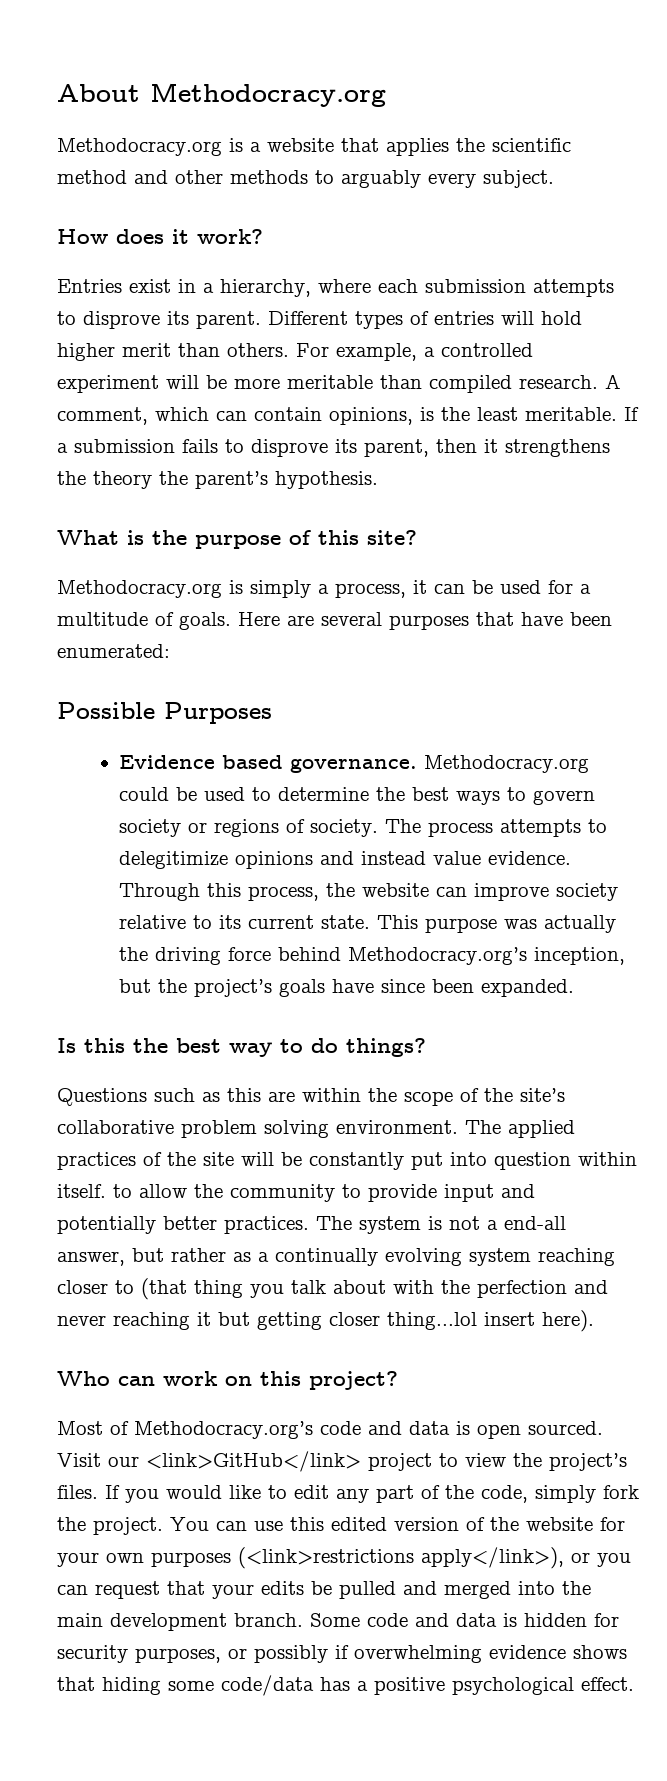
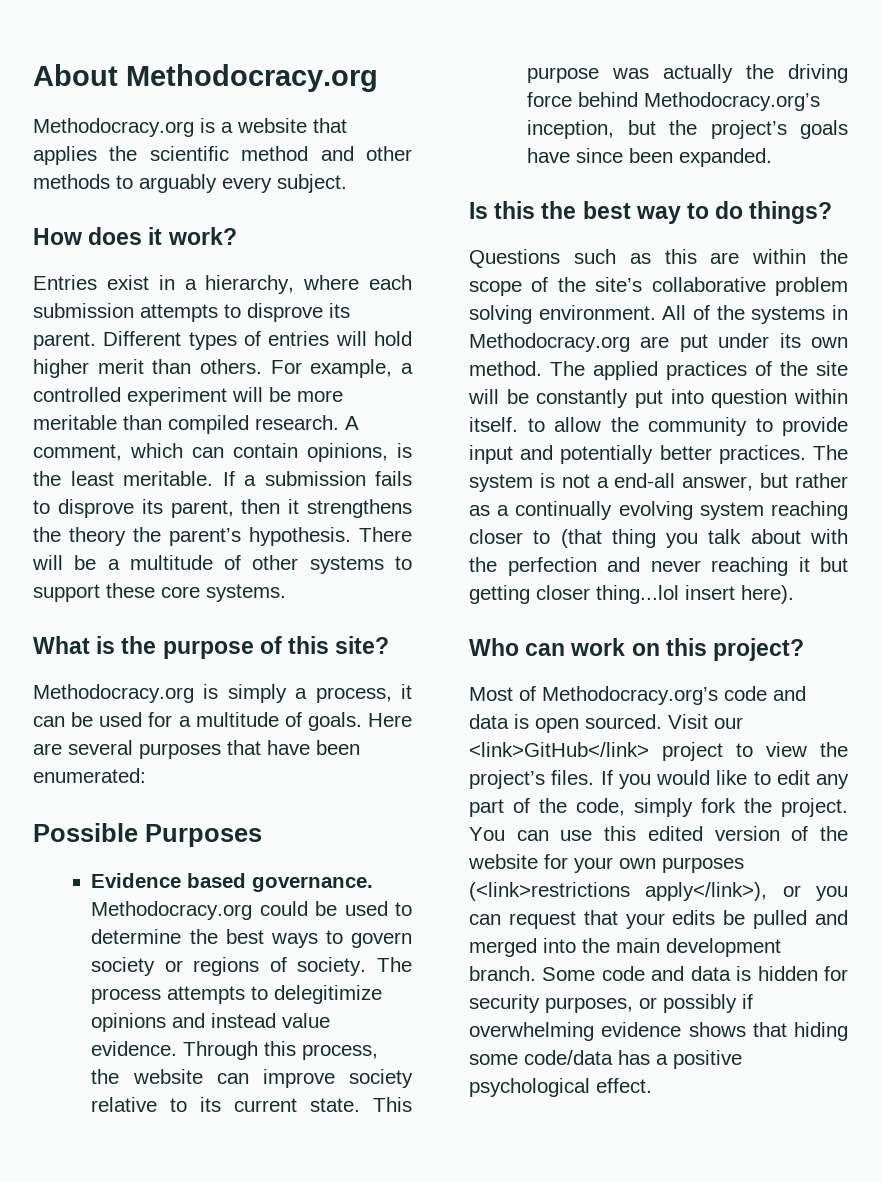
+ There will be a multitude of other systems to support these core systems.
+ All of the systems in Methodocracy.org are put under its own method.

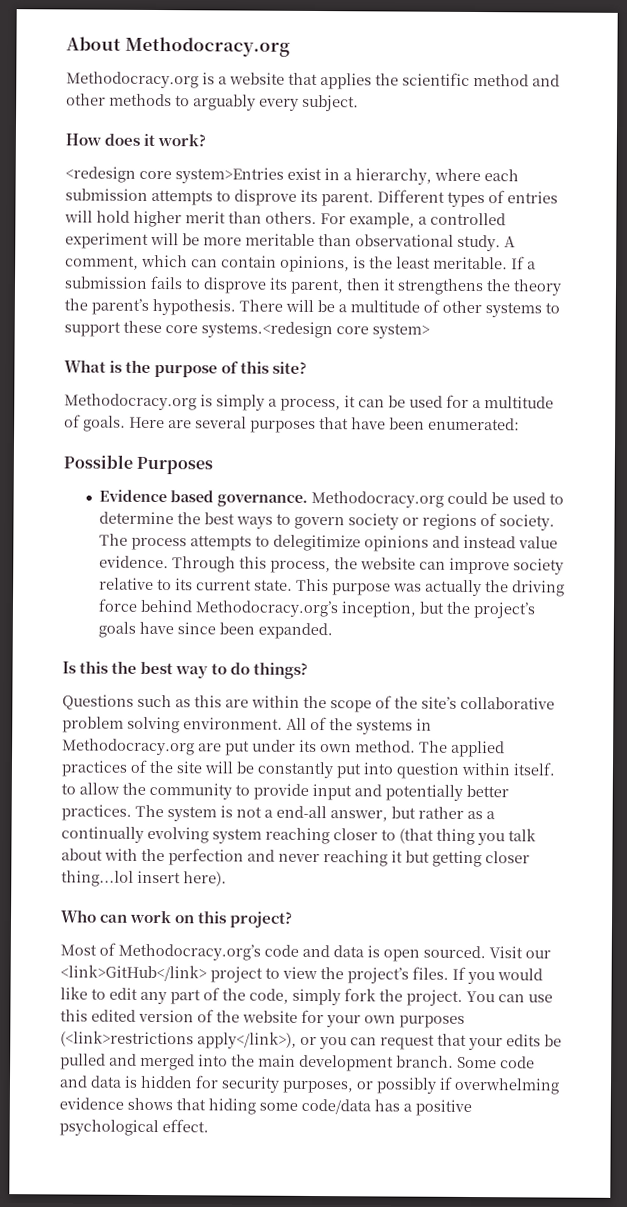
- Entries exist in a hierarchy, where each submission attempts to disprove its parent.
+ <redesign core system>Entries exist in a hierarchy, where each submission attempts to disprove its parent.
- For example, a controlled experiment will be more meritable than compiled research.
+ For example, a controlled experiment will be more meritable than observational study.
- There will be a multitude of other systems to support these core systems.
+ There will be a multitude of other systems to support these core systems.<redesign core system>

